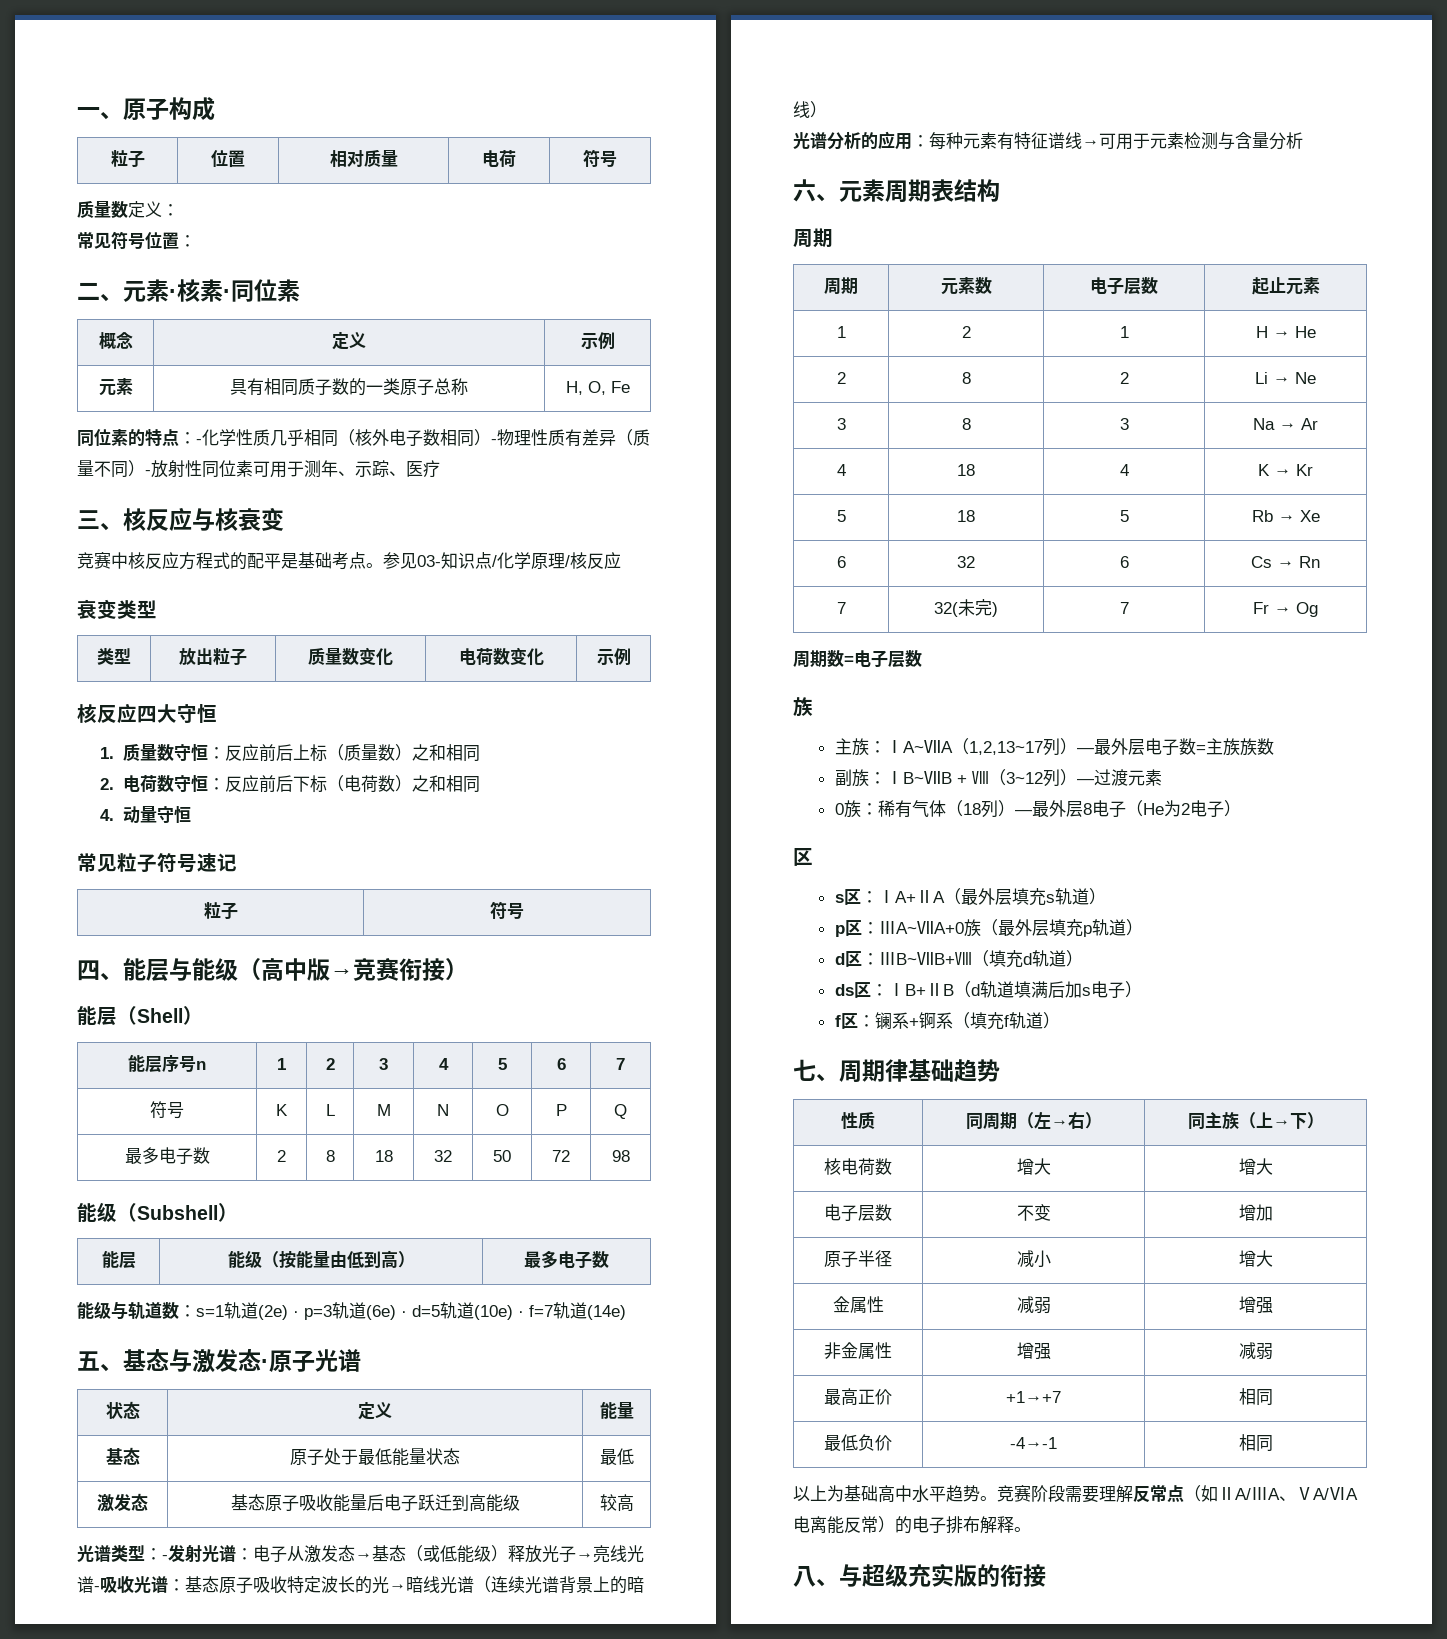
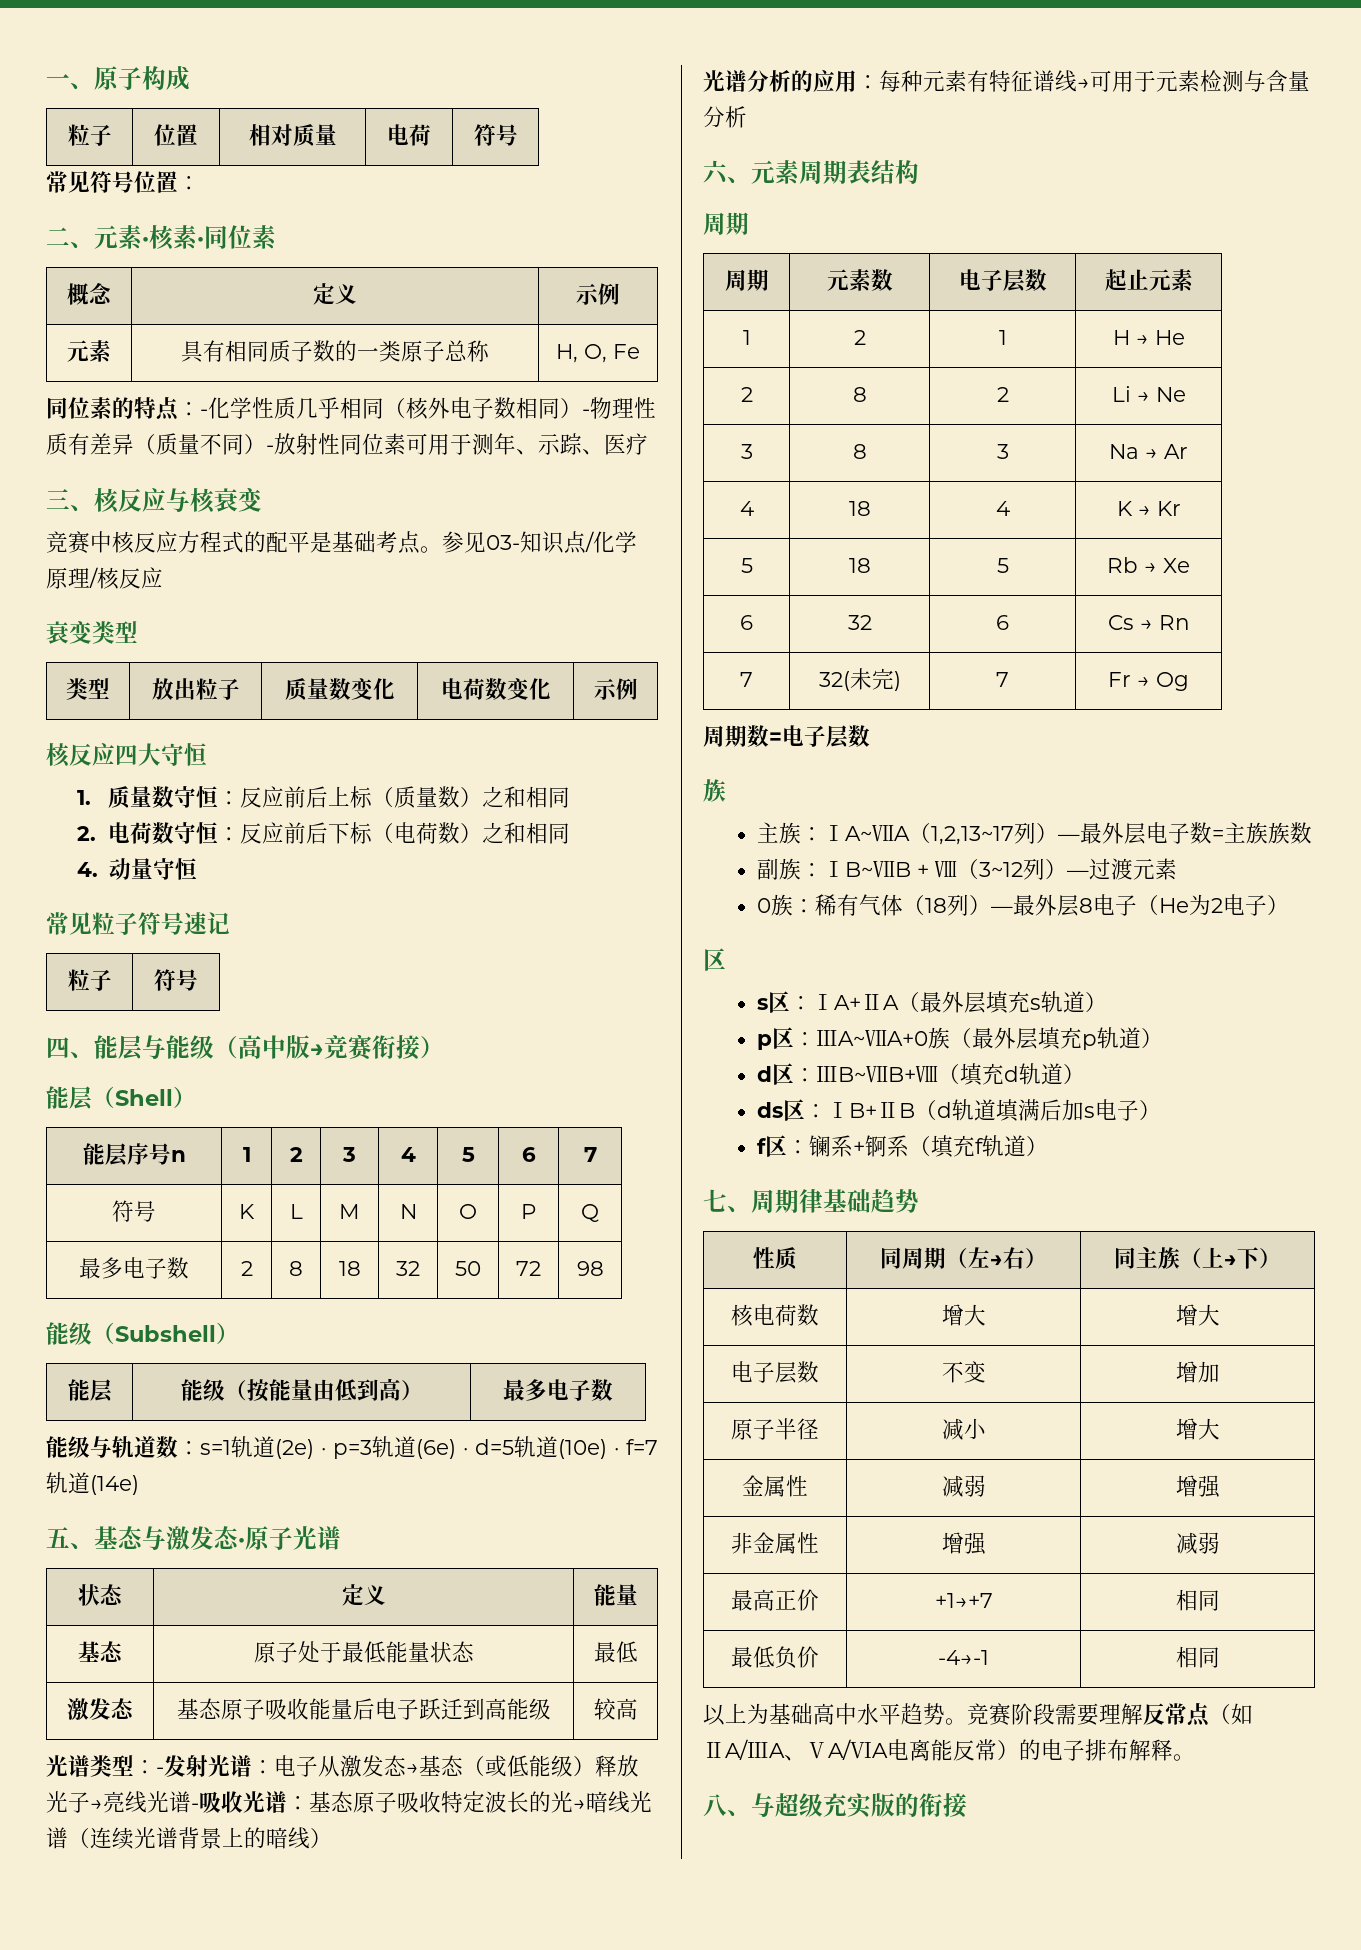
- 质量数定义：

